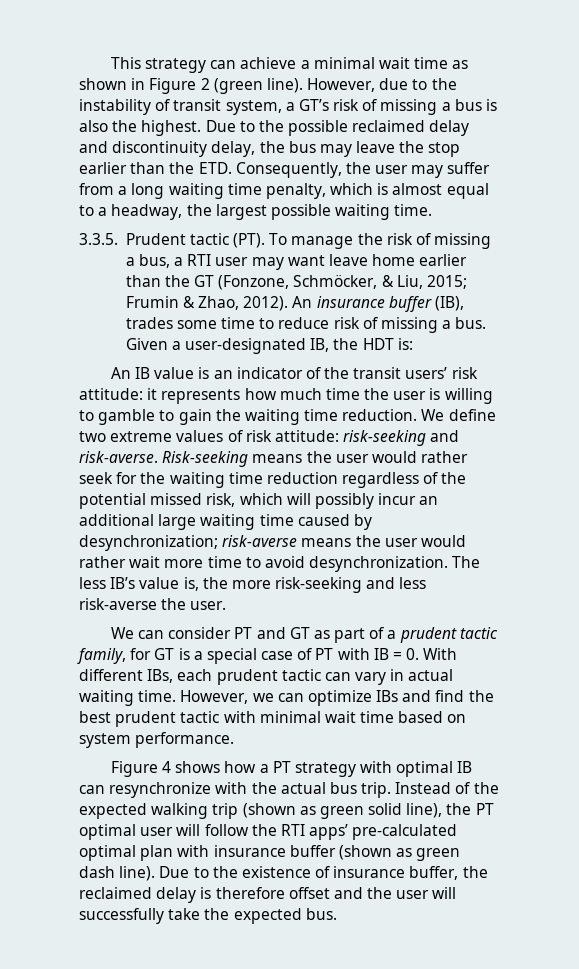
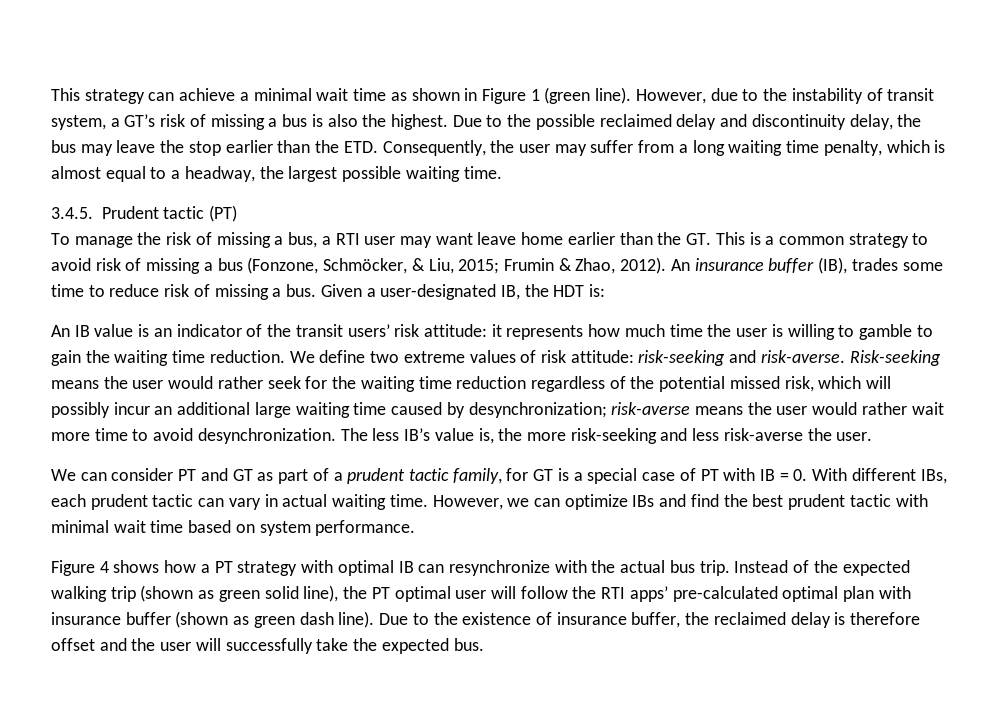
- This strategy can achieve a minimal wait time as shown in Figure 2 (green line).
+ This strategy can achieve a minimal wait time as shown in Figure 1 (green line).
- 3.3.5. Prudent tactic (PT). To manage the risk of missing a bus, a RTI user may want leave home earlier than the GT (Fonzone, Schmöcker, & Liu, 2015; Frumin & Zhao, 2012).
+ 3.4.5. Prudent tactic (PT)
+ To manage the risk of missing a bus, a RTI user may want leave home earlier than the GT. This is a common strategy to avoid risk of missing a bus (Fonzone, Schmöcker, & Liu, 2015; Frumin & Zhao, 2012).

